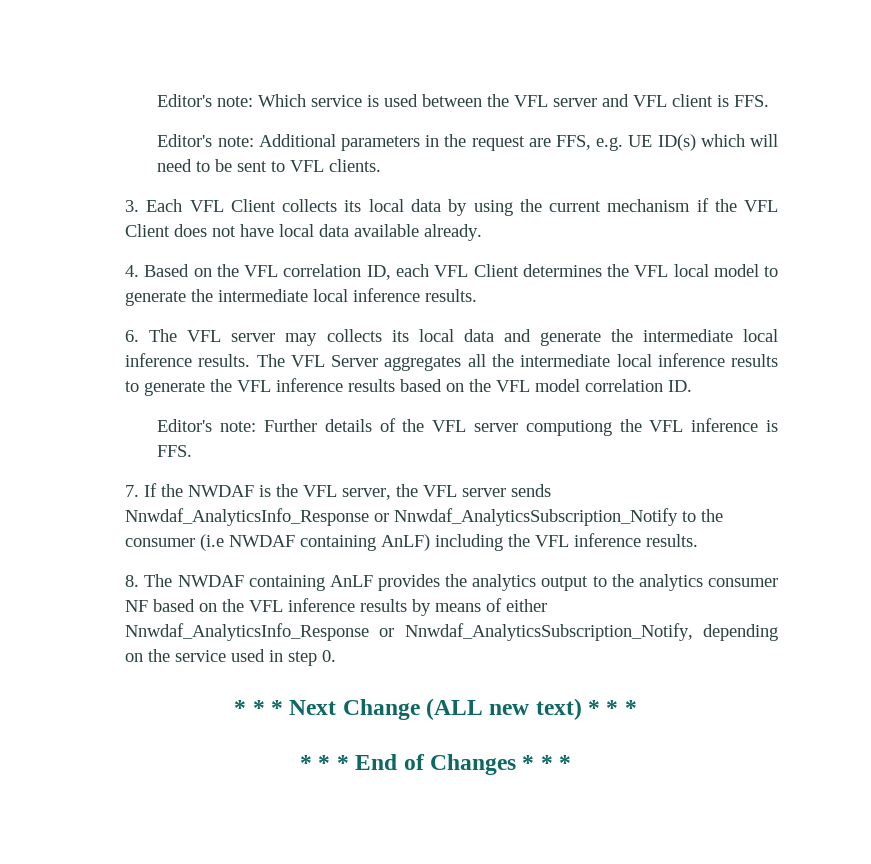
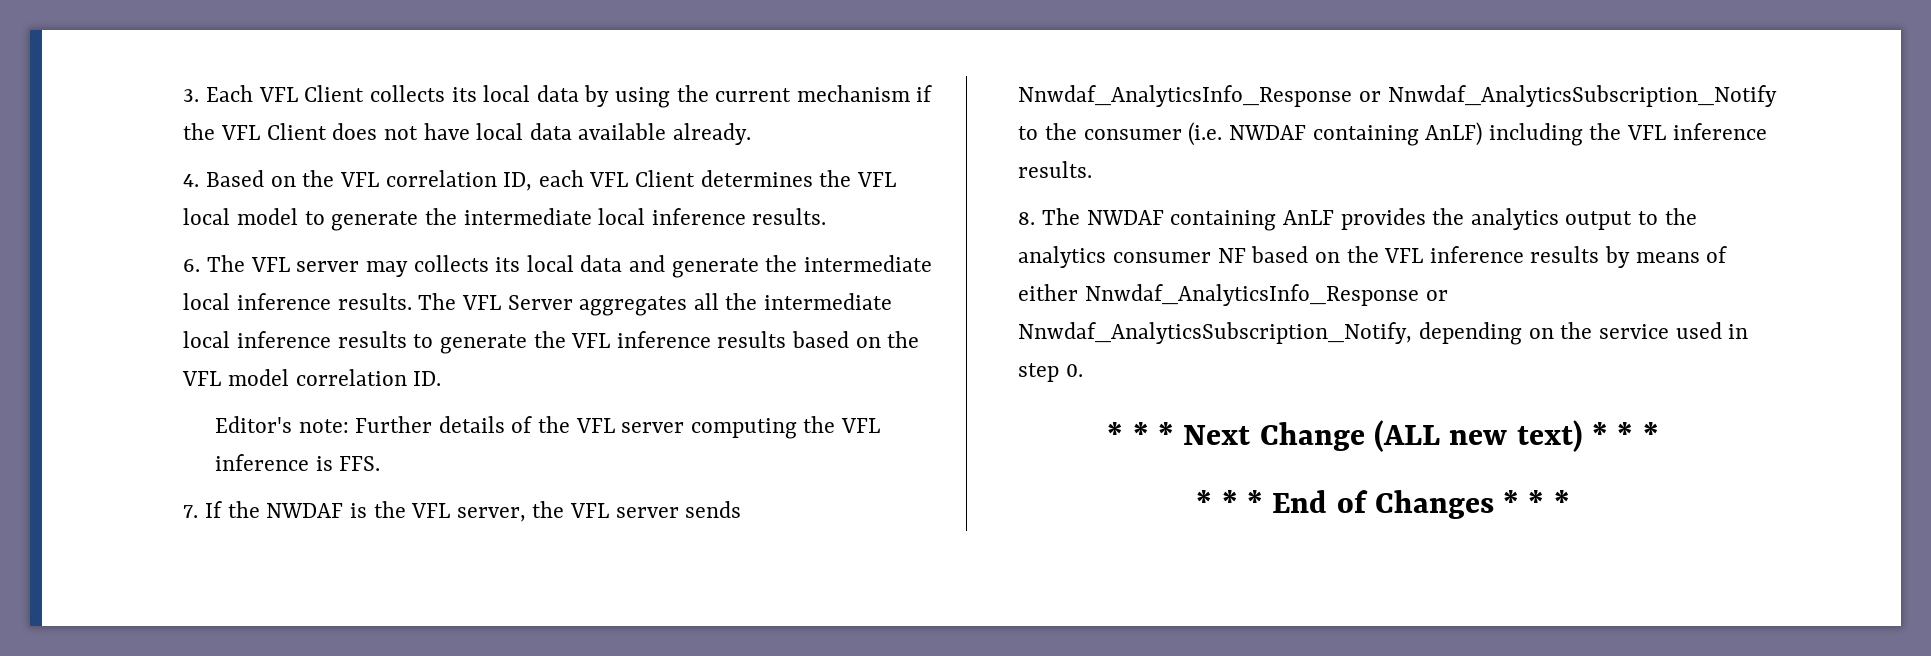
- Editor's note: Which service is used between the VFL server and VFL client is FFS.
- Editor's note: Additional parameters in the request are FFS, e.g. UE ID(s) which will need to be sent to VFL clients.
- Editor's note: Further details of the VFL server computiong the VFL inference is FFS.
+ Editor's note: Further details of the VFL server computing the VFL inference is FFS.
- 7. If the NWDAF is the VFL server, the VFL server sends Nnwdaf_AnalyticsInfo_Response or Nnwdaf_AnalyticsSubscription_Notify to the consumer (i.e NWDAF containing AnLF) including the VFL inference results.
+ 7. If the NWDAF is the VFL server, the VFL server sends Nnwdaf_AnalyticsInfo_Response or Nnwdaf_AnalyticsSubscription_Notify to the consumer (i.e. NWDAF containing AnLF) including the VFL inference results.

